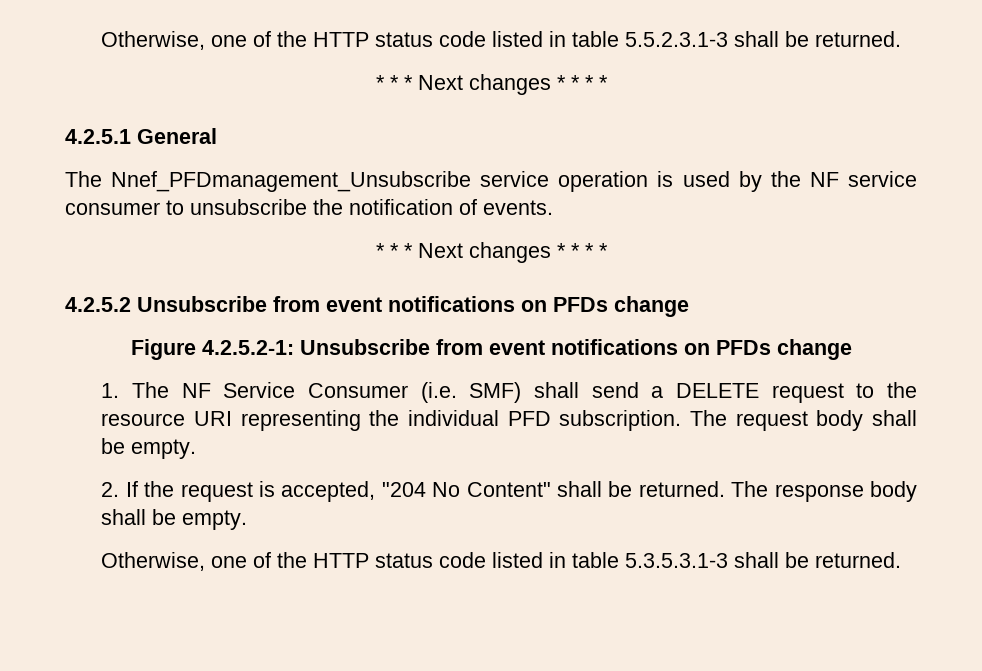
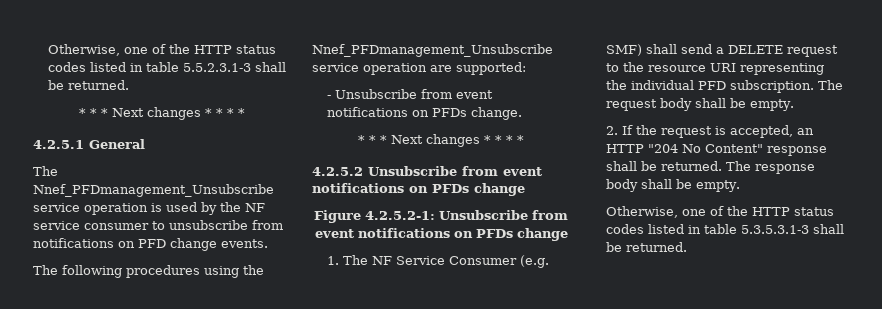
- Otherwise, one of the HTTP status code listed in table 5.5.2.3.1-3 shall be returned.
+ Otherwise, one of the HTTP status codes listed in table 5.5.2.3.1-3 shall be returned.
- The Nnef_PFDmanagement_Unsubscribe service operation is used by the NF service consumer to unsubscribe the notification of events.
+ The Nnef_PFDmanagement_Unsubscribe service operation is used by the NF service consumer to unsubscribe from notifications on PFD change events.
+ The following procedures using the Nnef_PFDmanagement_Unsubscribe service operation are supported:
+ - Unsubscribe from event notifications on PFDs change.
- 1. The NF Service Consumer (i.e. SMF) shall send a DELETE request to the resource URI representing the individual PFD subscription.
+ 1. The NF Service Consumer (e.g. SMF) shall send a DELETE request to the resource URI representing the individual PFD subscription.
- 2. If the request is accepted, "204 No Content" shall be returned.
+ 2. If the request is accepted, an HTTP "204 No Content" response shall be returned.
- Otherwise, one of the HTTP status code listed in table 5.3.5.3.1-3 shall be returned.
+ Otherwise, one of the HTTP status codes listed in table 5.3.5.3.1-3 shall be returned.

